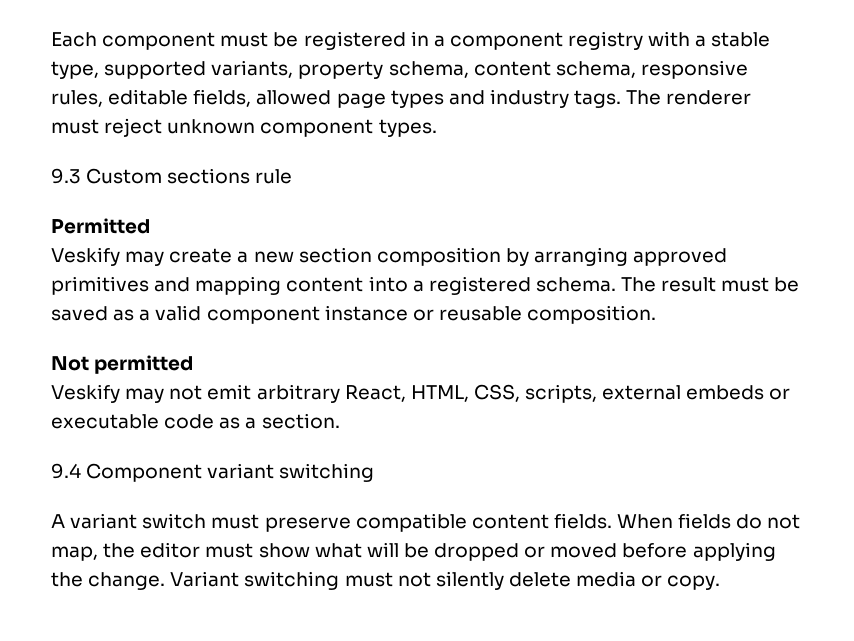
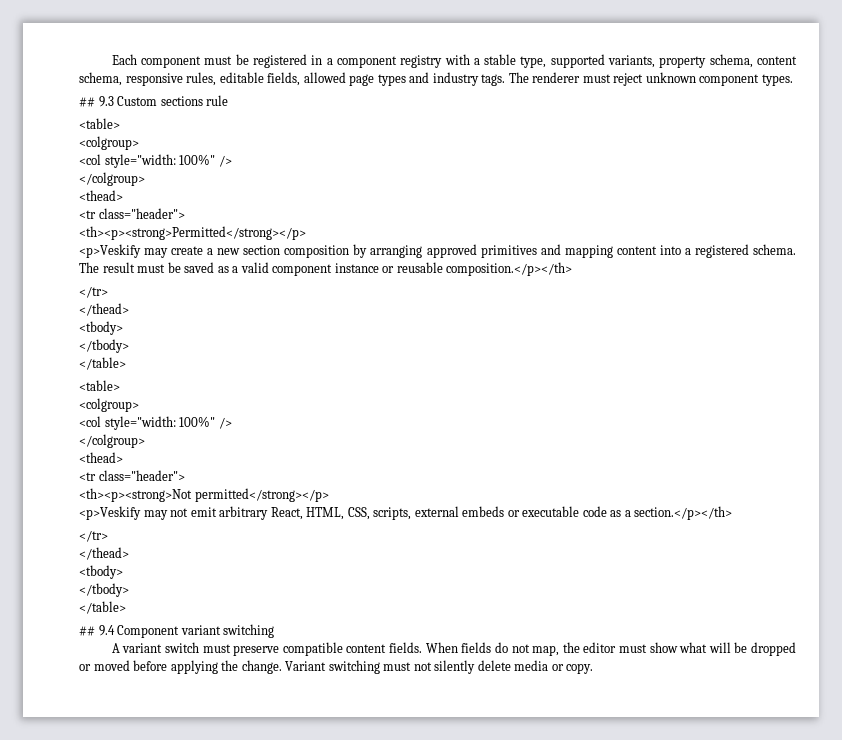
- 9.3 Custom sections rule
- Permitted
- Veskify may create a new section composition by arranging approved primitives and mapping content into a registered schema.
+ ## 9.3 Custom sections rule
+ <table>
+ <colgroup>
+ <col style="width: 100%" />
+ </colgroup>
+ <thead>
+ <tr class="header">
+ <th><p><strong>Permitted</strong></p>
+ <p>Veskify may create a new section composition by arranging approved primitives and mapping content into a registered schema.
- The result must be saved as a valid component instance or reusable composition.
- Not permitted
- Veskify may not emit arbitrary React, HTML, CSS, scripts, external embeds or executable code as a section.
- 9.4 Component variant switching
+ The result must be saved as a valid component instance or reusable composition.</p></th>
+ </tr>
+ </thead>
+ <tbody>
+ </tbody>
+ </table>
+ <table>
+ <colgroup>
+ <col style="width: 100%" />
+ </colgroup>
+ <thead>
+ <tr class="header">
+ <th><p><strong>Not permitted</strong></p>
+ <p>Veskify may not emit arbitrary React, HTML, CSS, scripts, external embeds or executable code as a section.</p></th>
+ </tr>
+ </thead>
+ <tbody>
+ </tbody>
+ </table>
+ ## 9.4 Component variant switching

